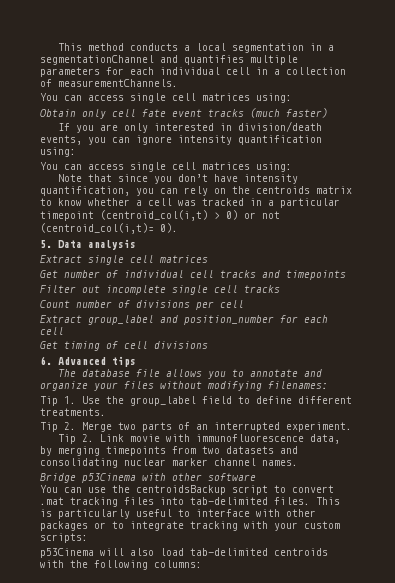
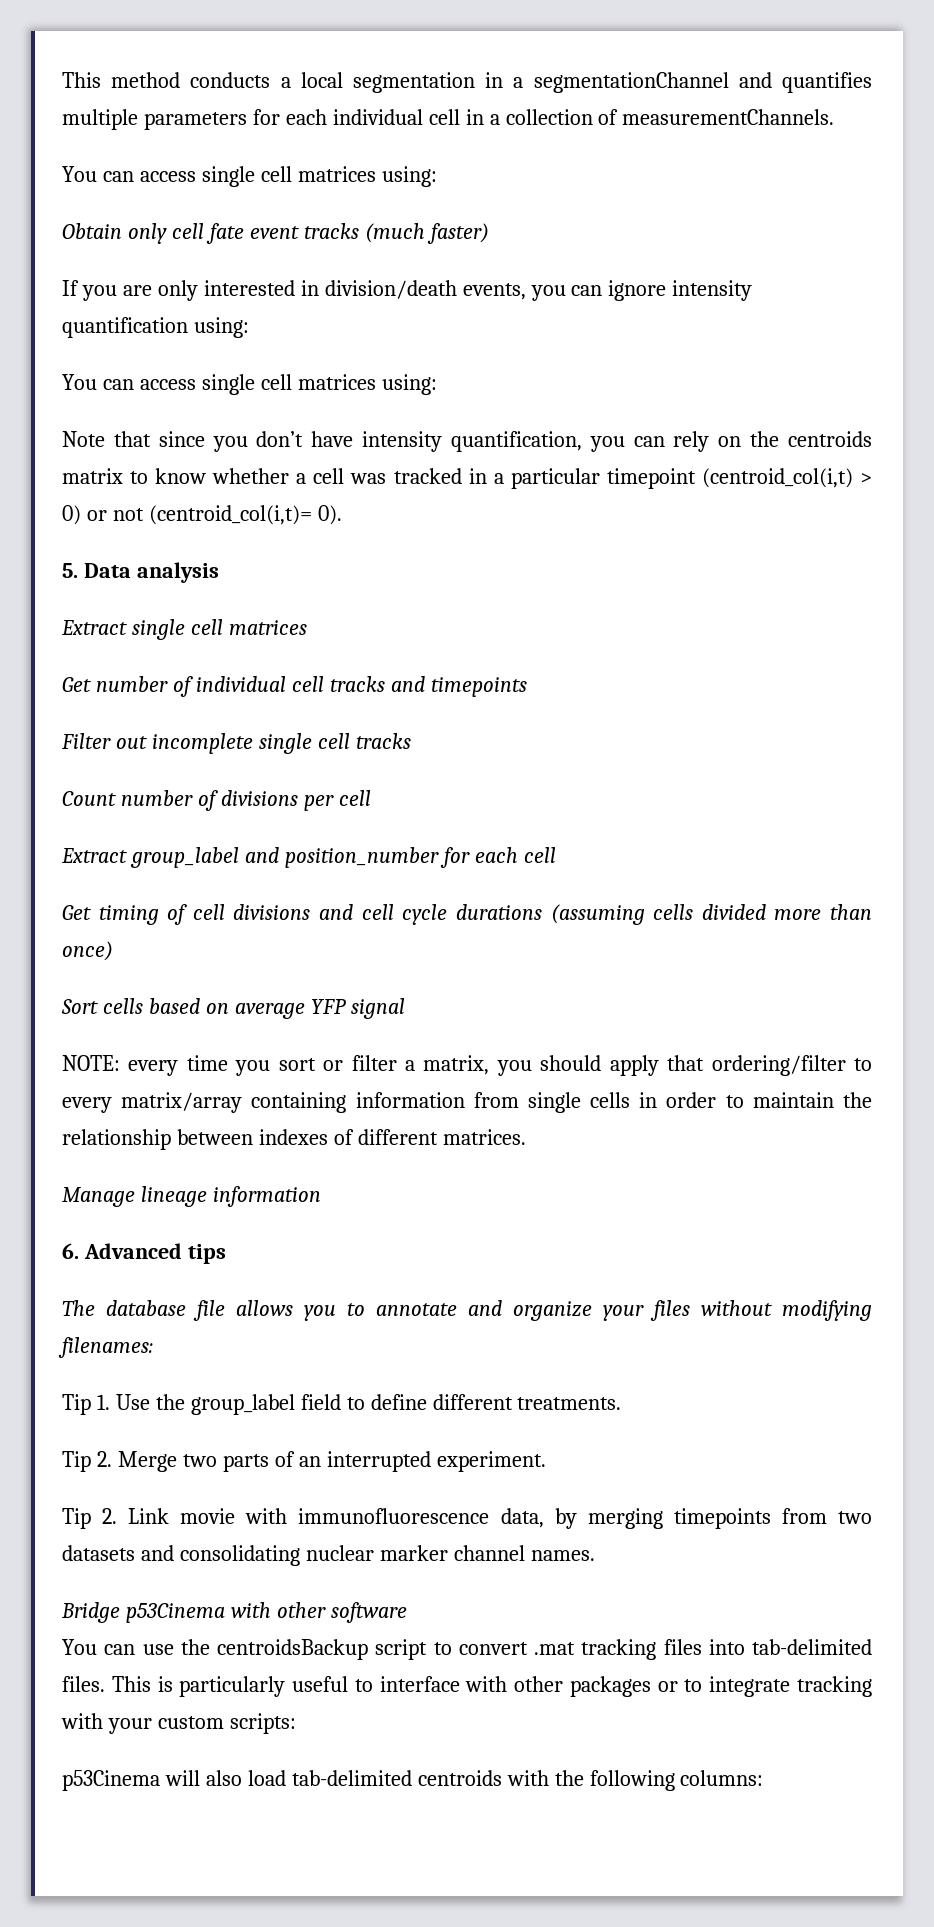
- Get timing of cell divisions
+ Get timing of cell divisions and cell cycle durations (assuming cells divided more than once)
+ Sort cells based on average YFP signal
+ NOTE: every time you sort or filter a matrix, you should apply that ordering/filter to every matrix/array containing information from single cells in order to maintain the relationship between indexes of different matrices.
+ Manage lineage information

